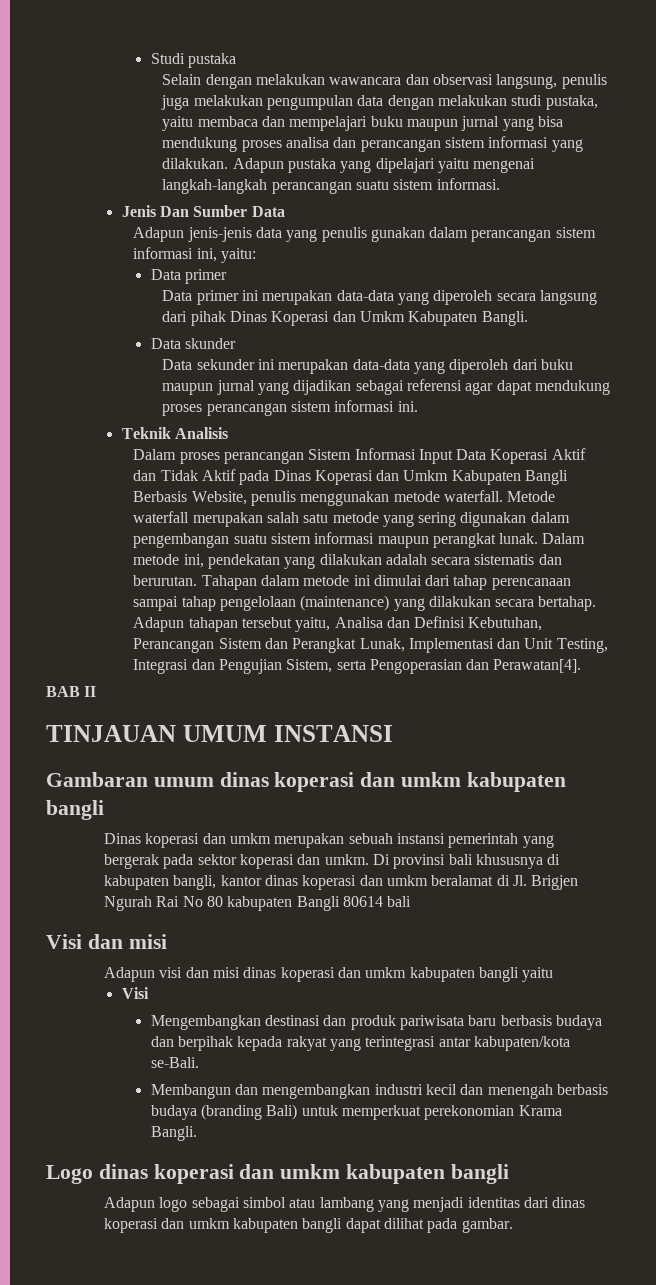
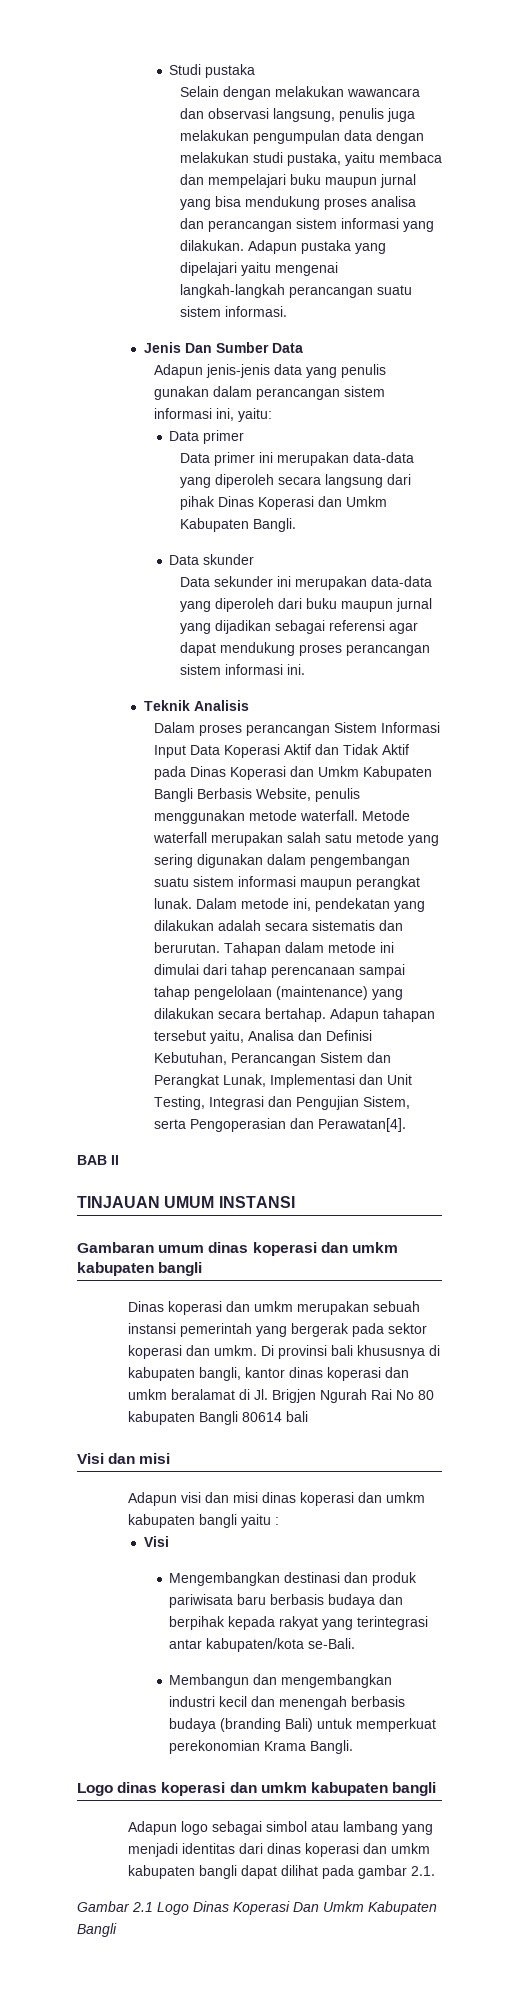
- Adapun visi dan misi dinas koperasi dan umkm kabupaten bangli yaitu
+ Adapun visi dan misi dinas koperasi dan umkm kabupaten bangli yaitu :
- Adapun logo sebagai simbol atau lambang yang menjadi identitas dari dinas koperasi dan umkm kabupaten bangli dapat dilihat pada gambar.
+ Adapun logo sebagai simbol atau lambang yang menjadi identitas dari dinas koperasi dan umkm kabupaten bangli dapat dilihat pada gambar 2.1.
+ Gambar 2.1 Logo Dinas Koperasi Dan Umkm Kabupaten Bangli

